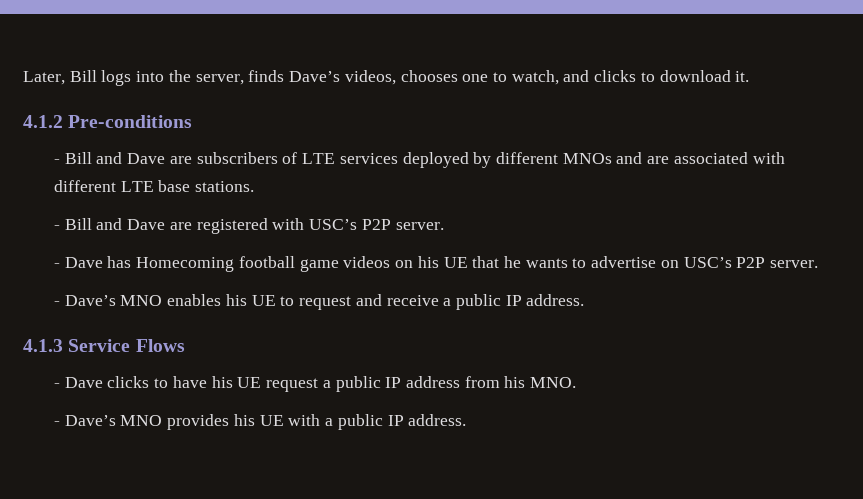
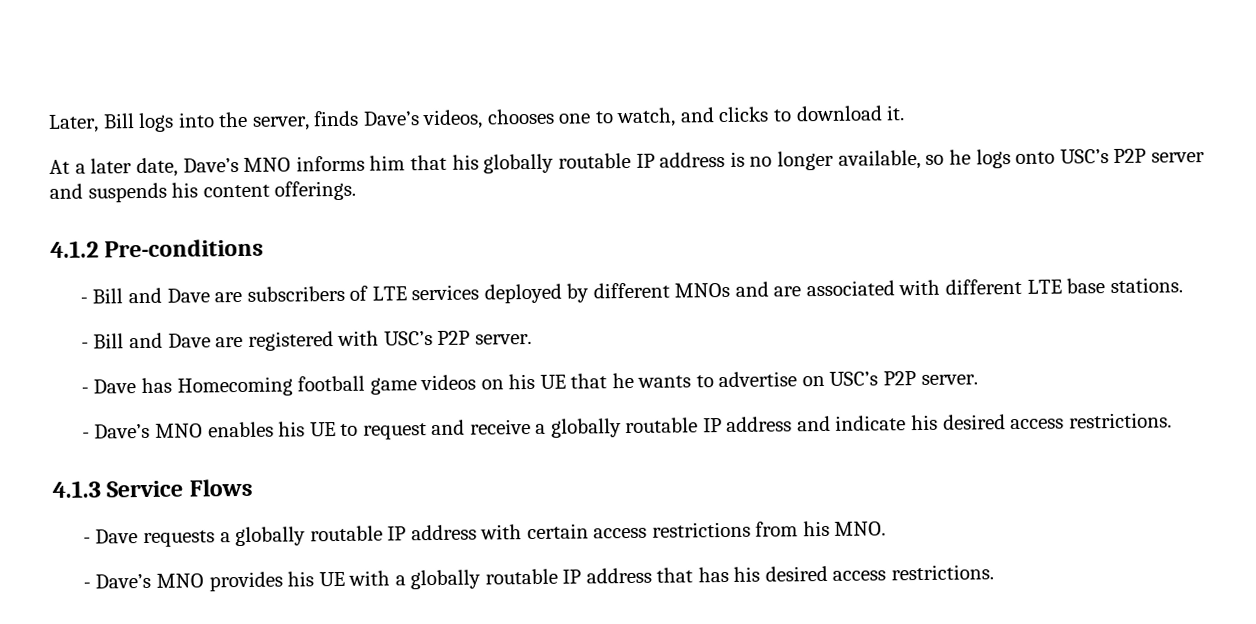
+ At a later date, Dave’s MNO informs him that his globally routable IP address is no longer available, so he logs onto USC’s P2P server and suspends his content offerings.
- - Dave’s MNO enables his UE to request and receive a public IP address.
+ - Dave’s MNO enables his UE to request and receive a globally routable IP address and indicate his desired access restrictions.
- - Dave clicks to have his UE request a public IP address from his MNO.
+ - Dave requests a globally routable IP address with certain access restrictions from his MNO.
- - Dave’s MNO provides his UE with a public IP address.
+ - Dave’s MNO provides his UE with a globally routable IP address that has his desired access restrictions.

